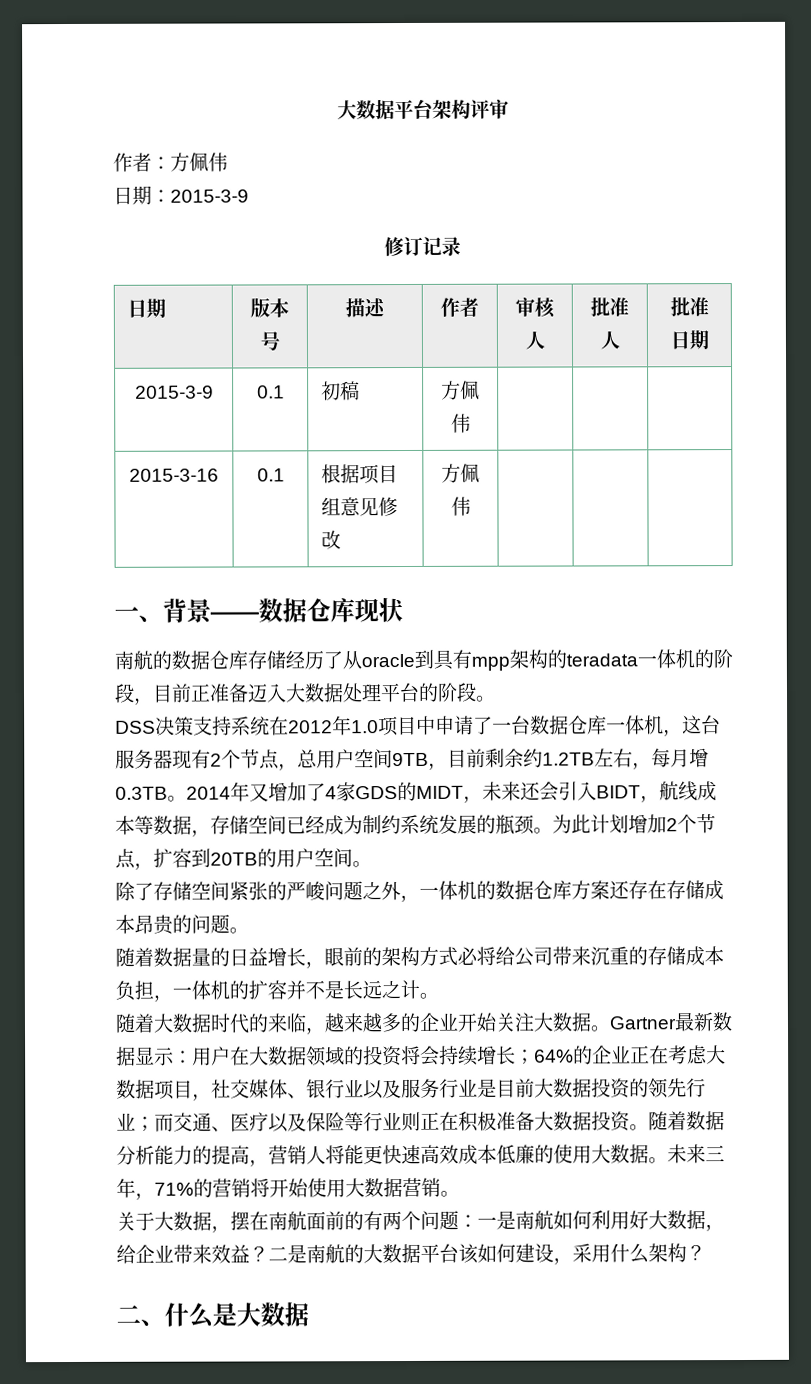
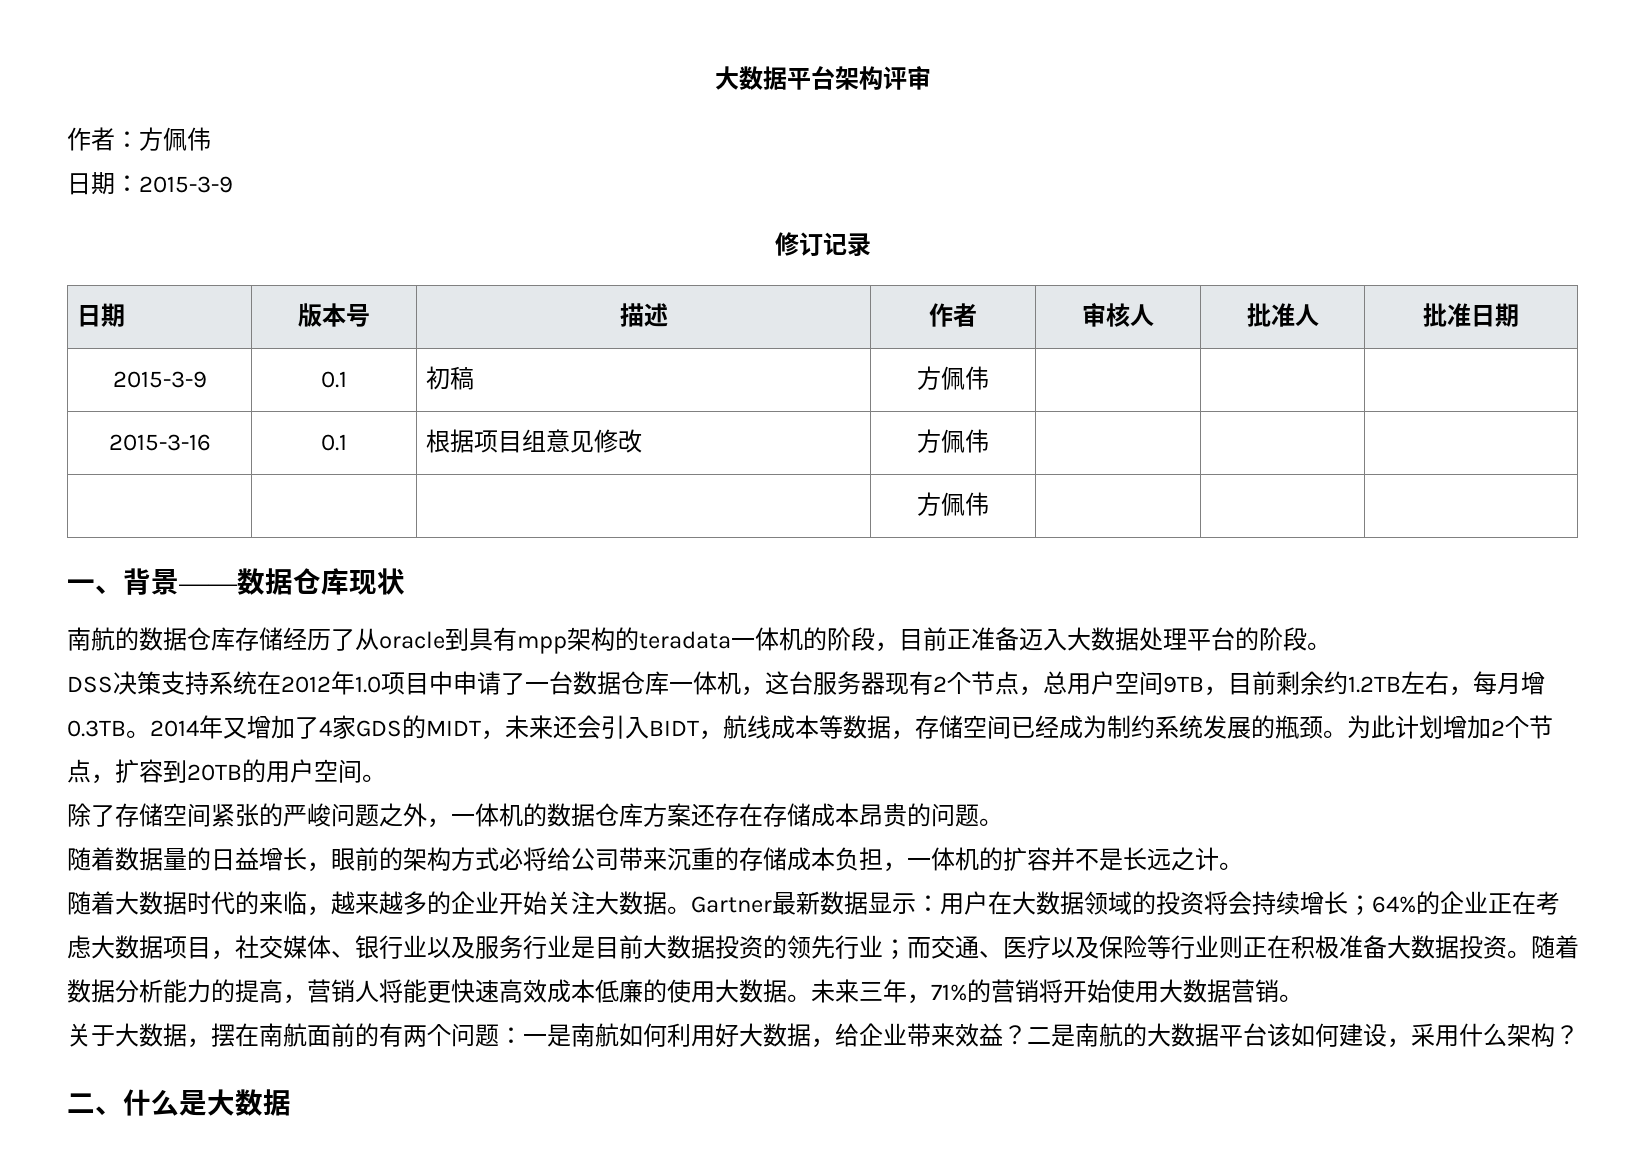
+ | | | 方佩伟 | | |

